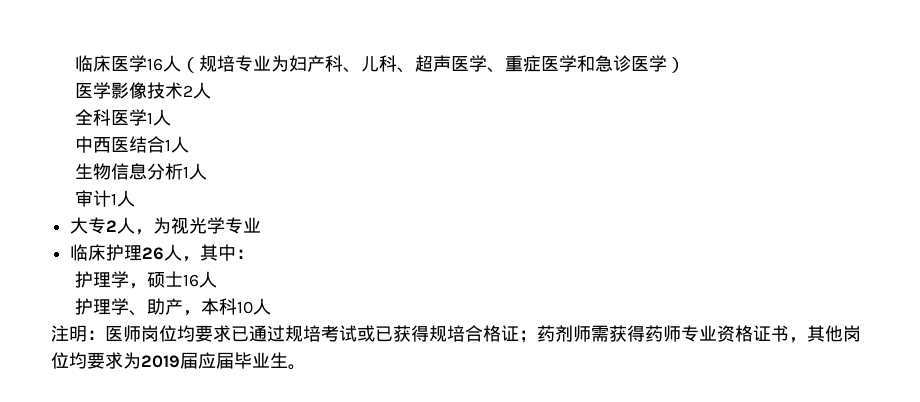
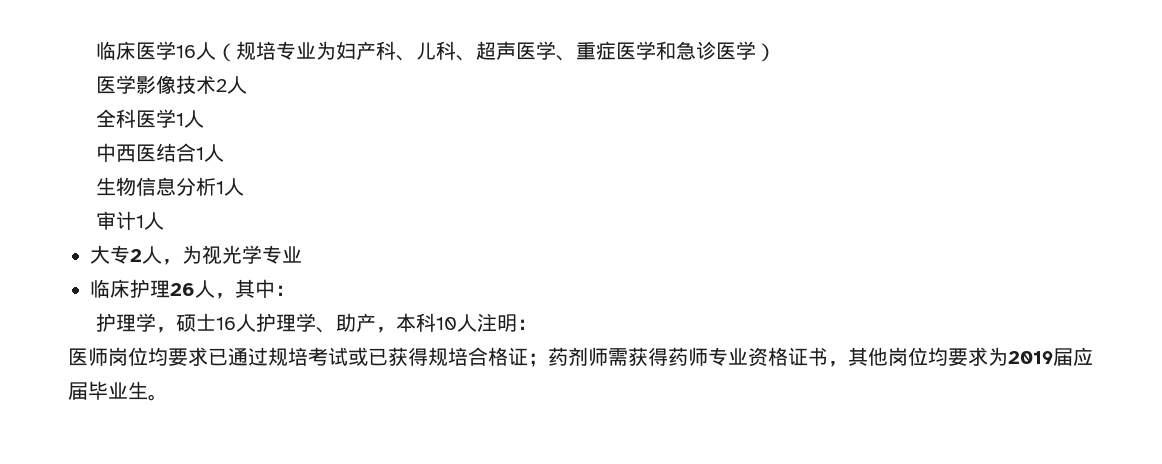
- 护理学，硕士16人
- 护理学、助产，本科10人
- 注明：医师岗位均要求已通过规培考试或已获得规培合格证；药剂师需获得药师专业资格证书，其他岗位均要求为2019届应届毕业生。
+ 护理学，硕士16人护理学、助产，本科10人注明：
+ 医师岗位均要求已通过规培考试或已获得规培合格证；药剂师需获得药师专业资格证书，其他岗位均要求为2019届应届毕业生。

